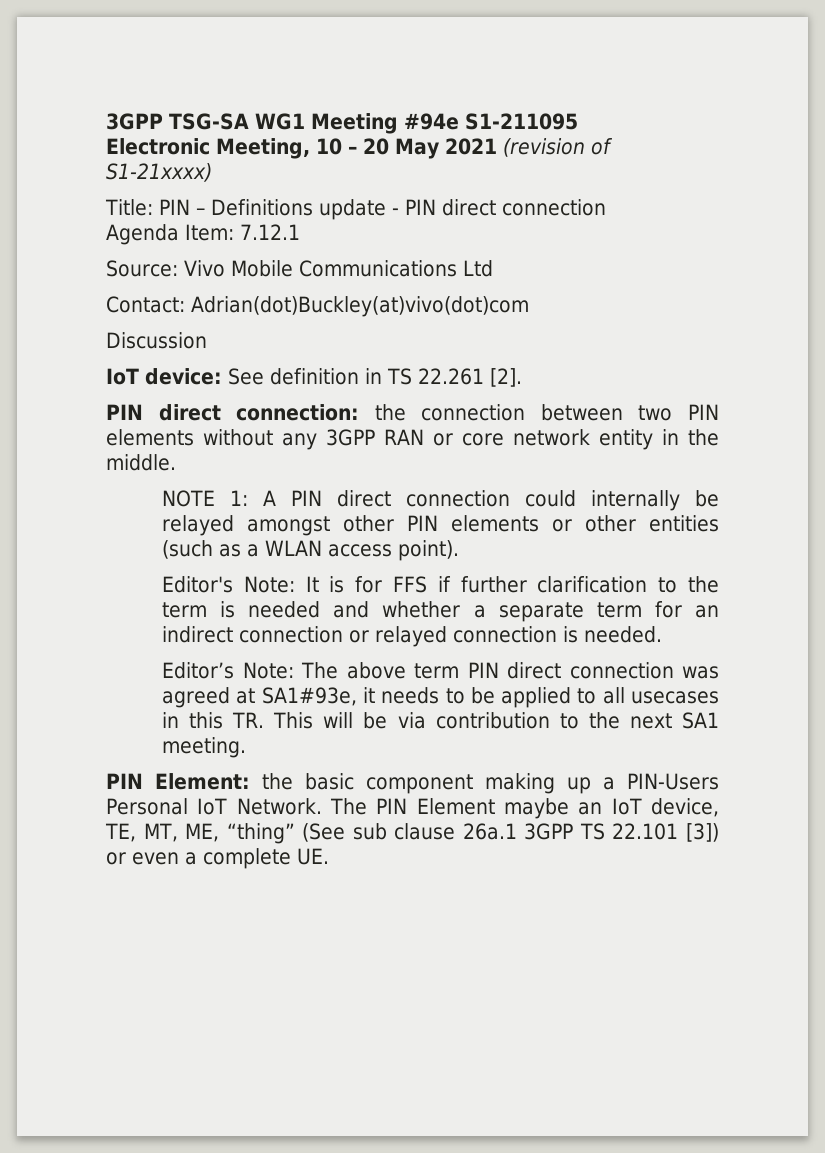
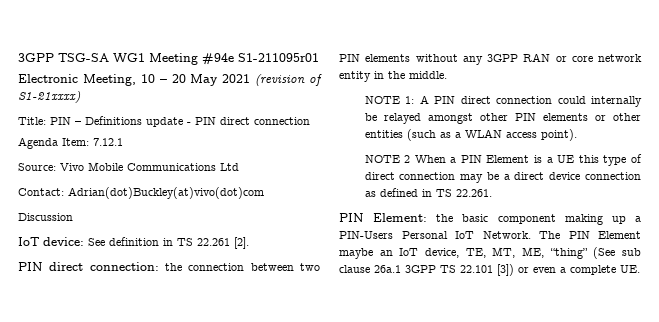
- 3GPP TSG-SA WG1 Meeting #94e S1-211095
+ 3GPP TSG-SA WG1 Meeting #94e S1-211095r01
- Editor's Note: It is for FFS if further clarification to the term is needed and whether a separate term for an indirect connection or relayed connection is needed.
- Editor’s Note: The above term PIN direct connection was agreed at SA1#93e, it needs to be applied to all usecases in this TR. This will be via contribution to the next SA1 meeting.
+ NOTE 2 When a PIN Element is a UE this type of direct connection may be a direct device connection as defined in TS 22.261.

